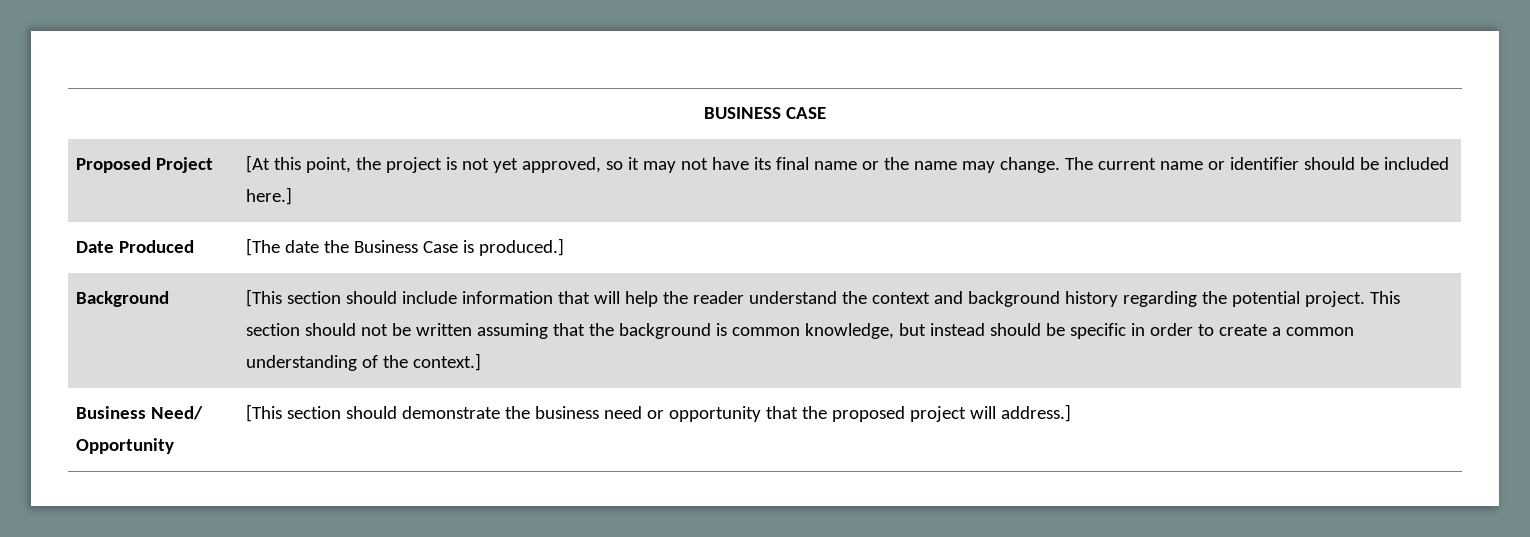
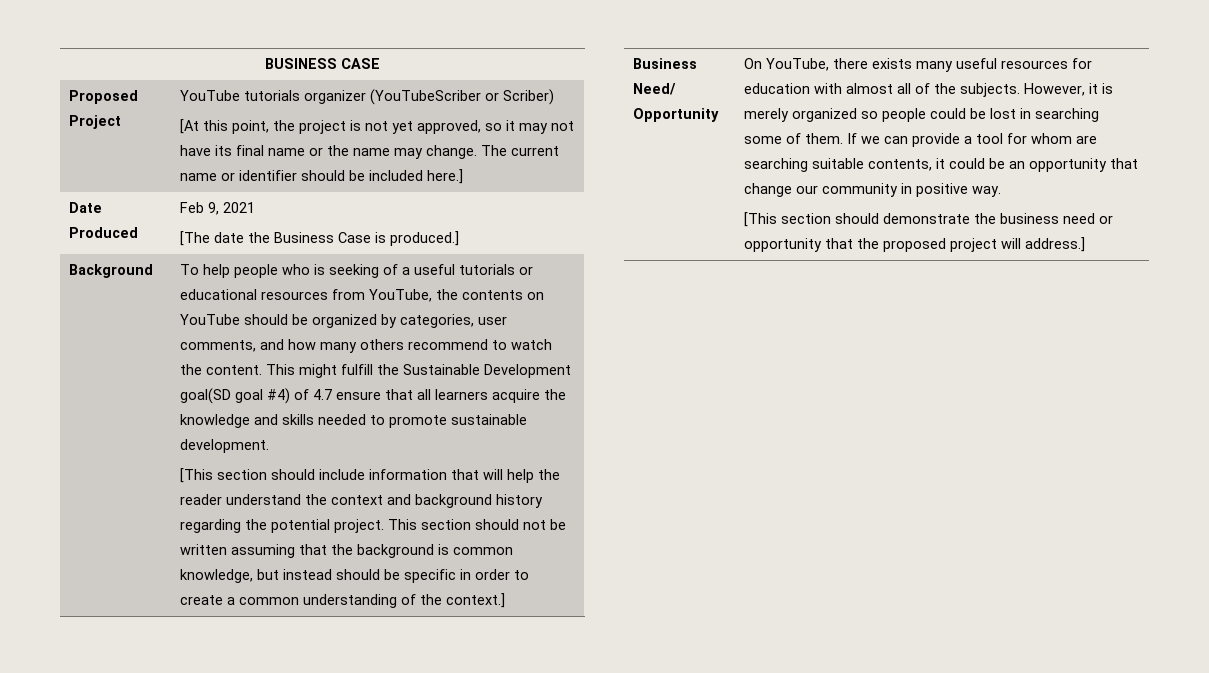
- Proposed Project | [At this point, the project is not yet approved, so it may not have its final name or the name may change. The current name or identifier should be included here.]
+ Proposed Project | YouTube tutorials organizer (YouTubeScriber or Scriber)
+ [At this point, the project is not yet approved, so it may not have its final name or the name may change. The current name or identifier should be included here.]
- Date Produced | [The date the Business Case is produced.]
+ Date Produced | Feb 9, 2021
+ [The date the Business Case is produced.]
+ To help people who is seeking of a useful tutorials or educational resources from YouTube, the contents on YouTube should be organized by categories, user comments, and how many others recommend to watch the content. This might fulfill the Sustainable Development goal(SD goal #4) of 4.7 ensure that all learners acquire the knowledge and skills needed to promote sustainable development.
+ On YouTube, there exists many useful resources for education with almost all of the subjects. However, it is merely organized so people could be lost in searching some of them. If we can provide a tool for whom are searching suitable contents, it could be an opportunity that change our community in positive way.

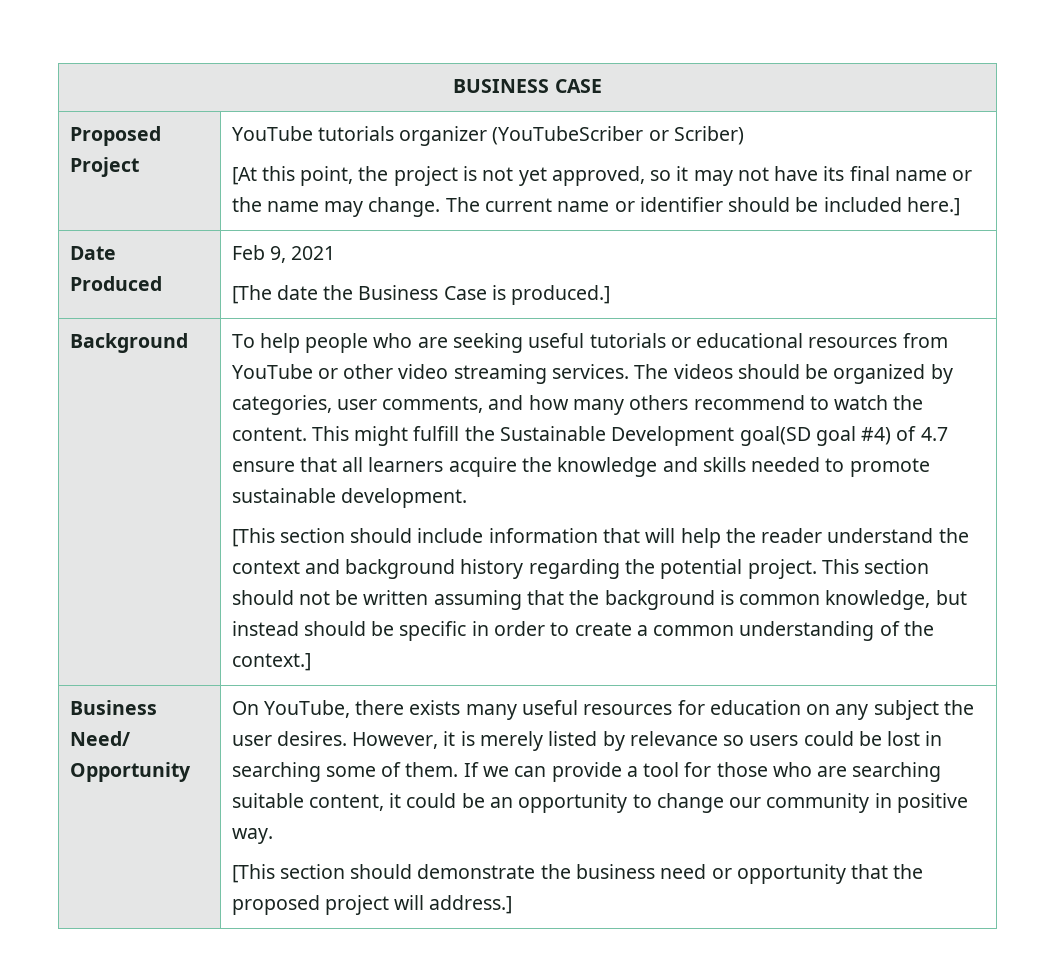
- To help people who is seeking of a useful tutorials or educational resources from YouTube, the contents on YouTube should be organized by categories, user comments, and how many others recommend to watch the content.
+ To help people who are seeking useful tutorials or educational resources from YouTube or other video streaming services. The videos should be organized by categories, user comments, and how many others recommend to watch the content.
- On YouTube, there exists many useful resources for education with almost all of the subjects. However, it is merely organized so people could be lost in searching some of them.
+ On YouTube, there exists many useful resources for education on any subject the user desires. However, it is merely listed by relevance so users could be lost in searching some of them.
- If we can provide a tool for whom are searching suitable contents, it could be an opportunity that change our community in positive way.
+ If we can provide a tool for those who are searching suitable content, it could be an opportunity to change our community in positive way.

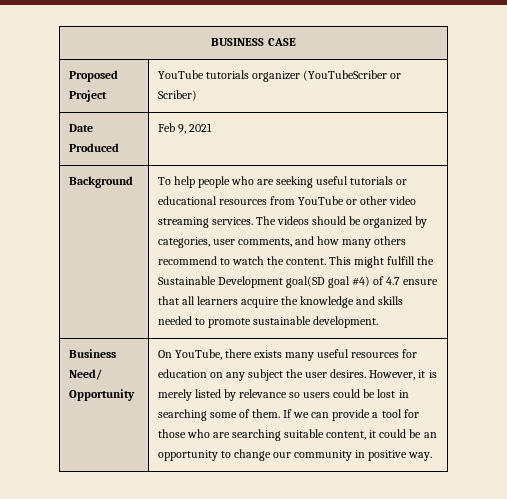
  Proposed Project | YouTube tutorials organizer (YouTubeScriber or Scriber)
- [At this point, the project is not yet approved, so it may not have its final name or the name may change. The current name or identifier should be included here.]
  Date Produced | Feb 9, 2021
- [The date the Business Case is produced.]
- [This section should include information that will help the reader understand the context and background history regarding the potential project. This section should not be written assuming that the background is common knowledge, but instead should be specific in order to create a common understanding of the context.]
- [This section should demonstrate the business need or opportunity that the proposed project will address.]

